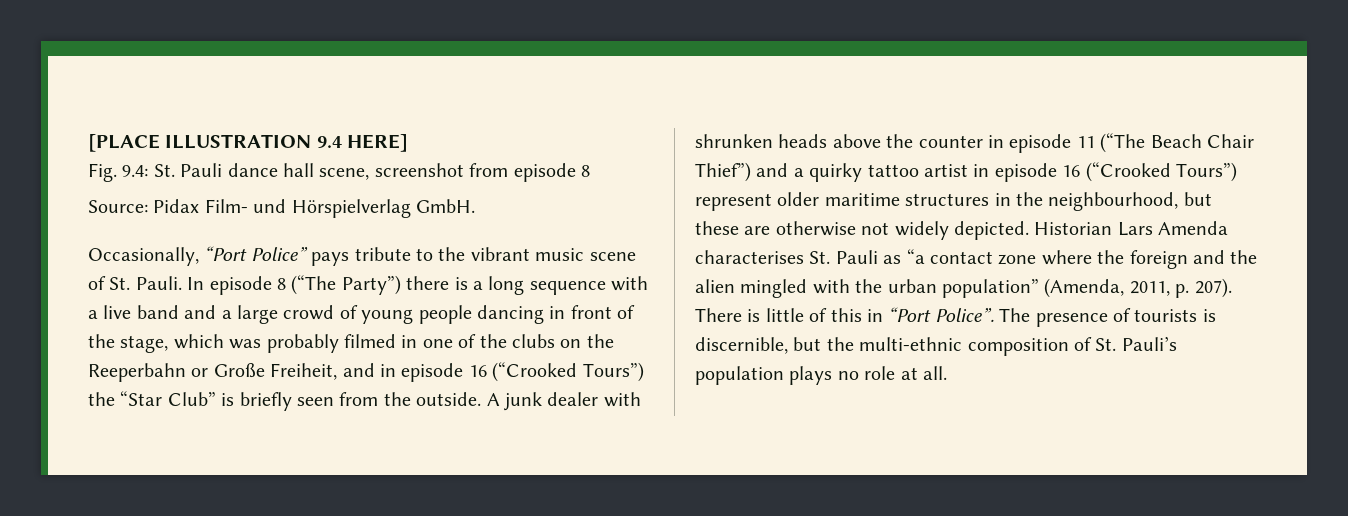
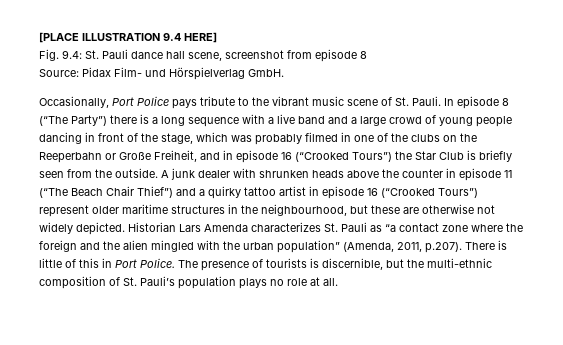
- Occasionally, “Port Police” pays tribute to the vibrant music scene of St. Pauli.
+ Occasionally, Port Police pays tribute to the vibrant music scene of St. Pauli.
- In episode 8 (“The Party”) there is a long sequence with a live band and a large crowd of young people dancing in front of the stage, which was probably filmed in one of the clubs on the Reeperbahn or Große Freiheit, and in episode 16 (“Crooked Tours”) the “Star Club” is briefly seen from the outside.
+ In episode 8 (“The Party”) there is a long sequence with a live band and a large crowd of young people dancing in front of the stage, which was probably filmed in one of the clubs on the Reeperbahn or Große Freiheit, and in episode 16 (“Crooked Tours”) the Star Club is briefly seen from the outside.
- Historian Lars Amenda characterises St. Pauli as “a contact zone where the foreign and the alien mingled with the urban population” (Amenda, 2011, p. 207). There is little of this in “Port Police”.
+ Historian Lars Amenda characterizes St. Pauli as “a contact zone where the foreign and the alien mingled with the urban population” (Amenda, 2011, p.207). There is little of this in Port Police.

